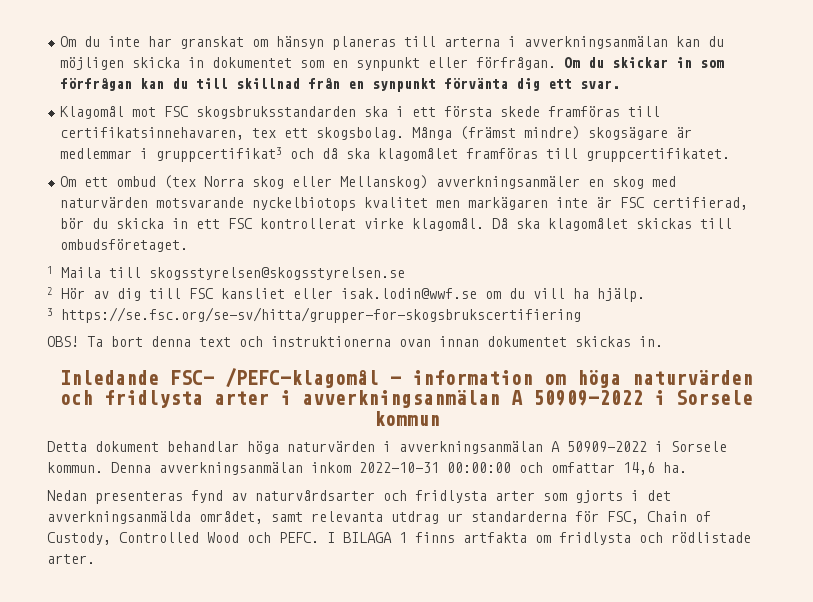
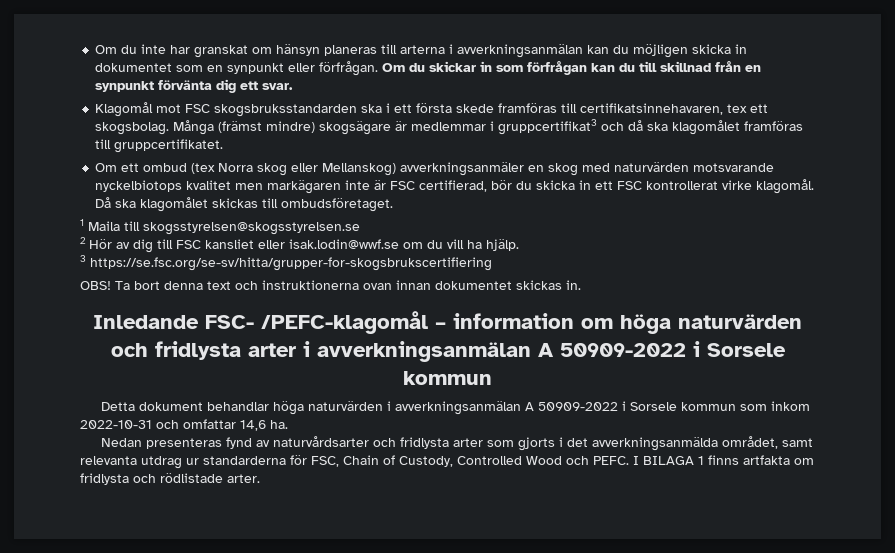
- Detta dokument behandlar höga naturvärden i avverkningsanmälan A 50909-2022 i Sorsele kommun. Denna avverkningsanmälan inkom 2022-10-31 00:00:00 och omfattar 14,6 ha.
+ Detta dokument behandlar höga naturvärden i avverkningsanmälan A 50909-2022 i Sorsele kommun som inkom 2022-10-31 och omfattar 14,6 ha.

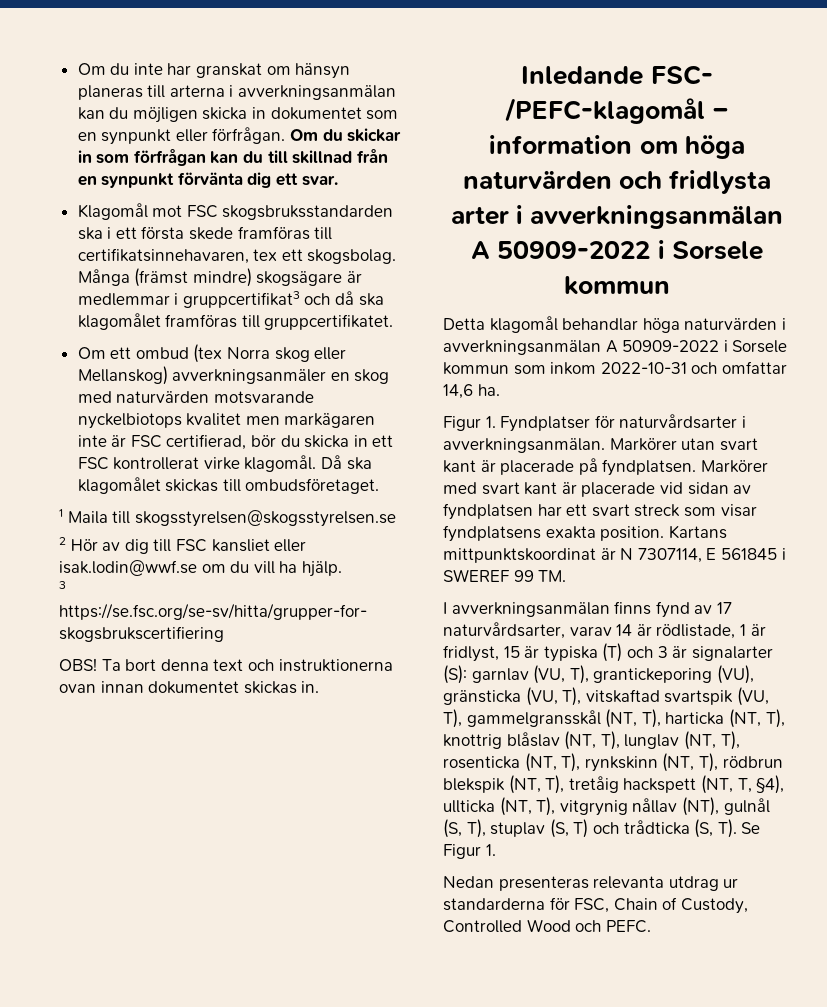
- Detta dokument behandlar höga naturvärden i avverkningsanmälan A 50909-2022 i Sorsele kommun som inkom 2022-10-31 och omfattar 14,6 ha.
+ Detta klagomål behandlar höga naturvärden i avverkningsanmälan A 50909-2022 i Sorsele kommun som inkom 2022-10-31 och omfattar 14,6 ha.
- Nedan presenteras fynd av naturvårdsarter och fridlysta arter som gjorts i det avverkningsanmälda området, samt relevanta utdrag ur standarderna för FSC, Chain of Custody, Controlled Wood och PEFC. I BILAGA 1 finns artfakta om fridlysta och rödlistade arter.
+ Figur 1. Fyndplatser för naturvårdsarter i avverkningsanmälan. Markörer utan svart kant är placerade på fyndplatsen. Markörer med svart kant är placerade vid sidan av fyndplatsen har ett svart streck som visar fyndplatsens exakta position. Kartans mittpunktskoordinat är N 7307114, E 561845 i SWEREF 99 TM.
+ I avverkningsanmälan finns fynd av 17 naturvårdsarter, varav 14 är rödlistade, 1 är fridlyst, 15 är typiska (T) och 3 är signalarter (S): garnlav (VU, T), grantickeporing (VU), gränsticka (VU, T), vitskaftad svartspik (VU, T), gammelgransskål (NT, T), harticka (NT, T), knottrig blåslav (NT, T), lunglav (NT, T), rosenticka (NT, T), rynkskinn (NT, T), rödbrun blekspik (NT, T), tretåig hackspett (NT, T, §4), ullticka (NT, T), vitgrynig nållav (NT), gulnål (S, T), stuplav (S, T) och trådticka (S, T). Se Figur 1.
+ Nedan presenteras relevanta utdrag ur standarderna för FSC, Chain of Custody, Controlled Wood och PEFC.

